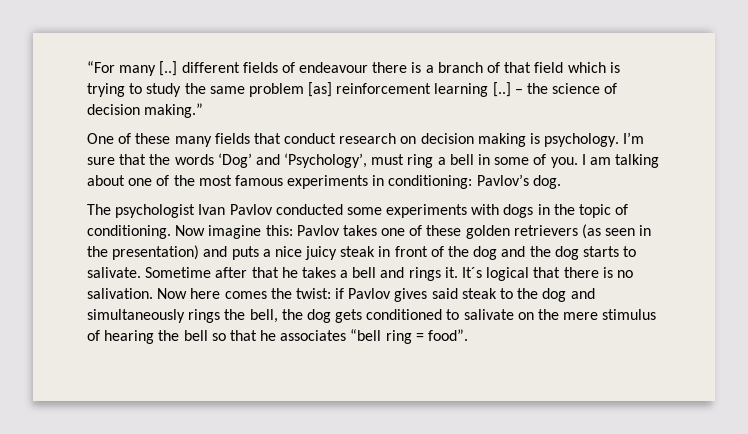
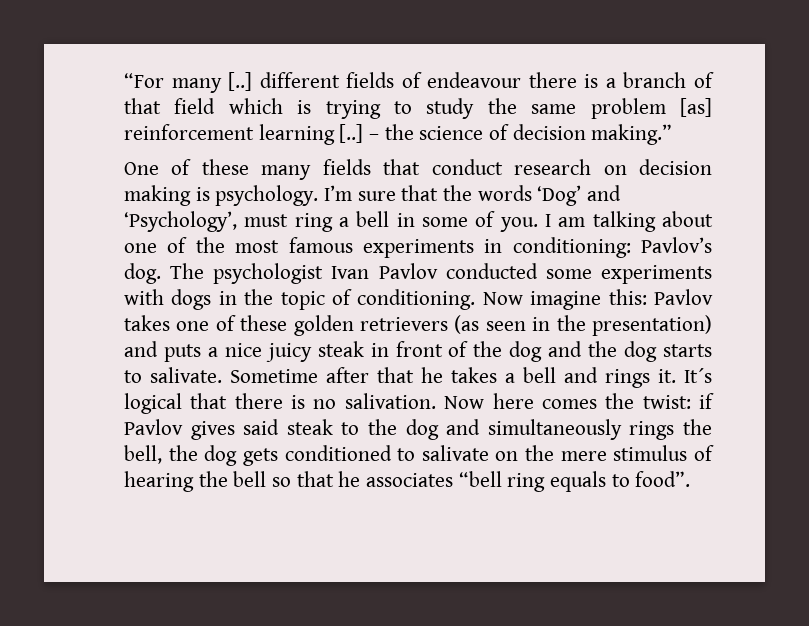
- I am talking about one of the most famous experiments in conditioning: Pavlov’s dog.
- The psychologist Ivan Pavlov conducted some experiments with dogs in the topic of conditioning.
+ I am talking about one of the most famous experiments in conditioning: Pavlov’s dog. The psychologist Ivan Pavlov conducted some experiments with dogs in the topic of conditioning.
- Now here comes the twist: if Pavlov gives said steak to the dog and simultaneously rings the bell, the dog gets conditioned to salivate on the mere stimulus of hearing the bell so that he associates “bell ring = food”.
+ Now here comes the twist: if Pavlov gives said steak to the dog and simultaneously rings the bell, the dog gets conditioned to salivate on the mere stimulus of hearing the bell so that he associates “bell ring equals to food”.

